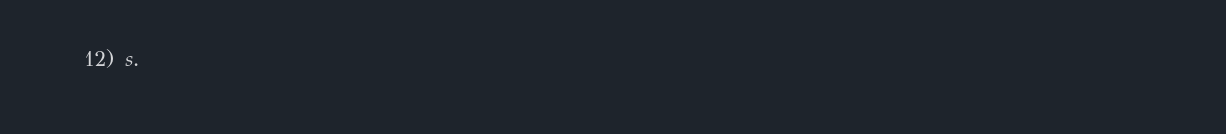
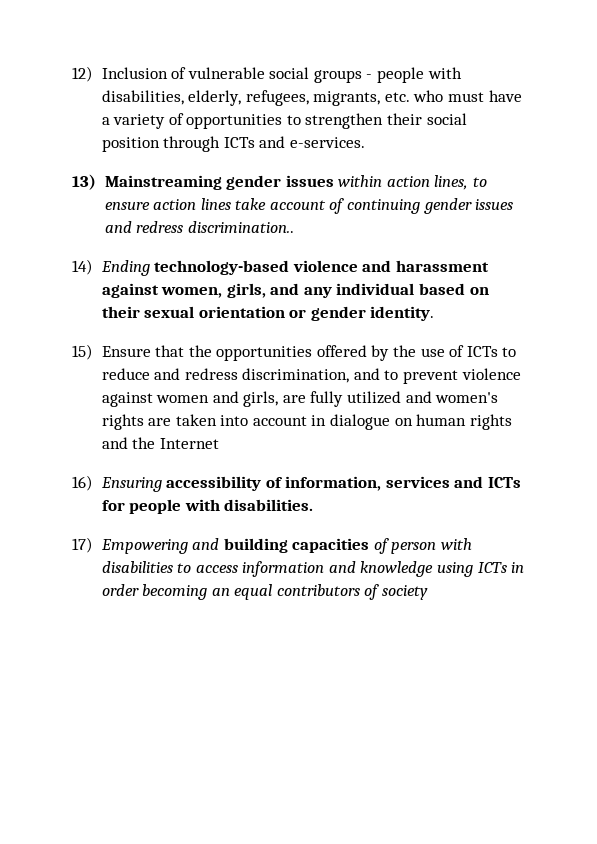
- 12) s.
+ 12) Inclusion of vulnerable social groups - people with disabilities, elderly, refugees, migrants, etc. who must have a variety of opportunities to strengthen their social position through ICTs and e-services.
+ 13) Mainstreaming gender issues within action lines, to ensure action lines take account of continuing gender issues and redress discrimination..
+ 14) Ending technology-based violence and harassment against women, girls, and any individual based on their sexual orientation or gender identity.
+ 15) Ensure that the opportunities offered by the use of ICTs to reduce and redress discrimination, and to prevent violence against women and girls, are fully utilized and women's rights are taken into account in dialogue on human rights and the Internet
+ 16) Ensuring accessibility of information, services and ICTs for people with disabilities.
+ 17) Empowering and building capacities of person with disabilities to access information and knowledge using ICTs in order becoming an equal contributors of society

